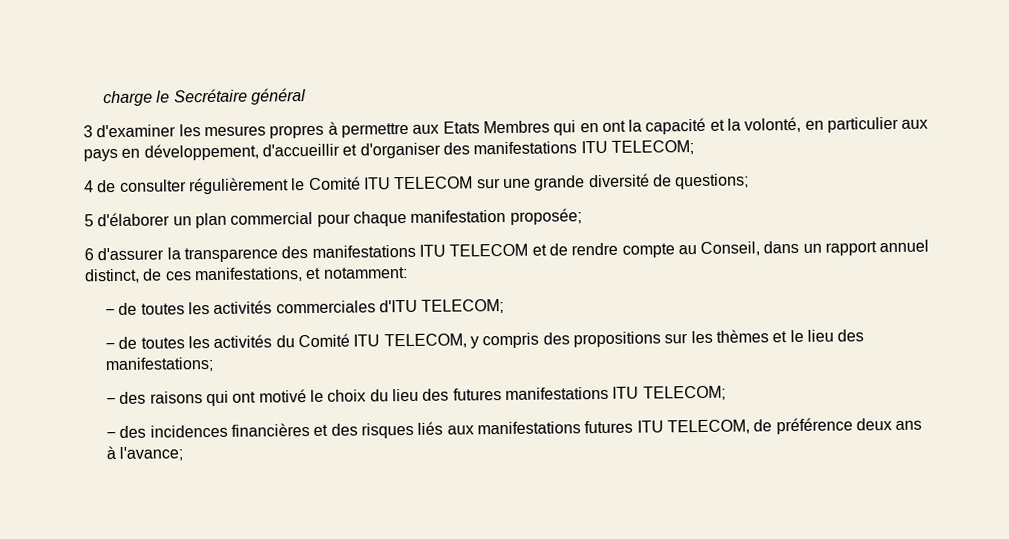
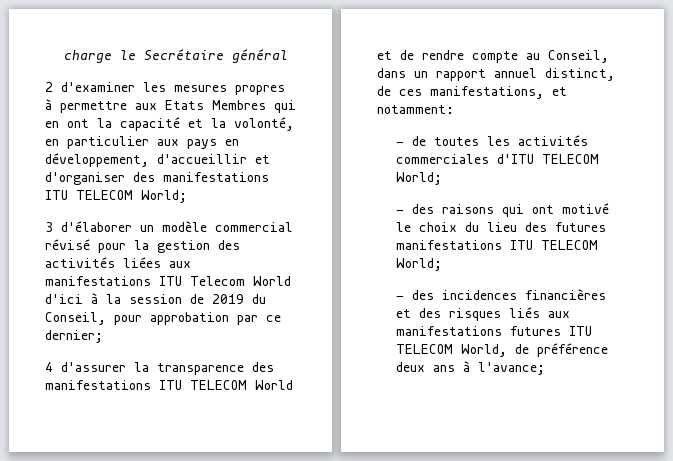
- 3 d'examiner les mesures propres à permettre aux Etats Membres qui en ont la capacité et la volonté, en particulier aux pays en développement, d'accueillir et d'organiser des manifestations ITU TELECOM;
- 4 de consulter régulièrement le Comité ITU TELECOM sur une grande diversité de questions;
- 5 d'élaborer un plan commercial pour chaque manifestation proposée;
- 6 d'assurer la transparence des manifestations ITU TELECOM et de rendre compte au Conseil, dans un rapport annuel distinct, de ces manifestations, et notamment:
+ 2 d'examiner les mesures propres à permettre aux Etats Membres qui en ont la capacité et la volonté, en particulier aux pays en développement, d'accueillir et d'organiser des manifestations ITU TELECOM World;
+ 3 d'élaborer un modèle commercial révisé pour la gestion des activités liées aux manifestations ITU Telecom World d'ici à la session de 2019 du Conseil, pour approbation par ce dernier;
+ 4 d'assurer la transparence des manifestations ITU TELECOM World et de rendre compte au Conseil, dans un rapport annuel distinct, de ces manifestations, et notamment:
- − de toutes les activités commerciales d'ITU TELECOM;
- − de toutes les activités du Comité ITU TELECOM, y compris des propositions sur les thèmes et le lieu des manifestations;
+ − de toutes les activités commerciales d'ITU TELECOM World;
- − des raisons qui ont motivé le choix du lieu des futures manifestations ITU TELECOM;
+ − des raisons qui ont motivé le choix du lieu des futures manifestations ITU TELECOM World;
- − des incidences financières et des risques liés aux manifestations futures ITU TELECOM, de préférence deux ans à l'avance;
+ − des incidences financières et des risques liés aux manifestations futures ITU TELECOM World, de préférence deux ans à l'avance;

